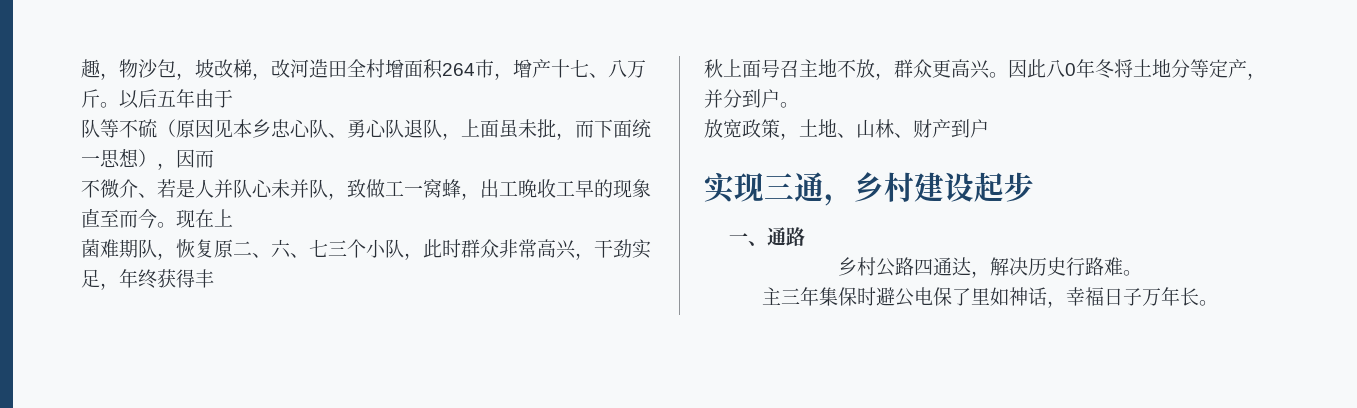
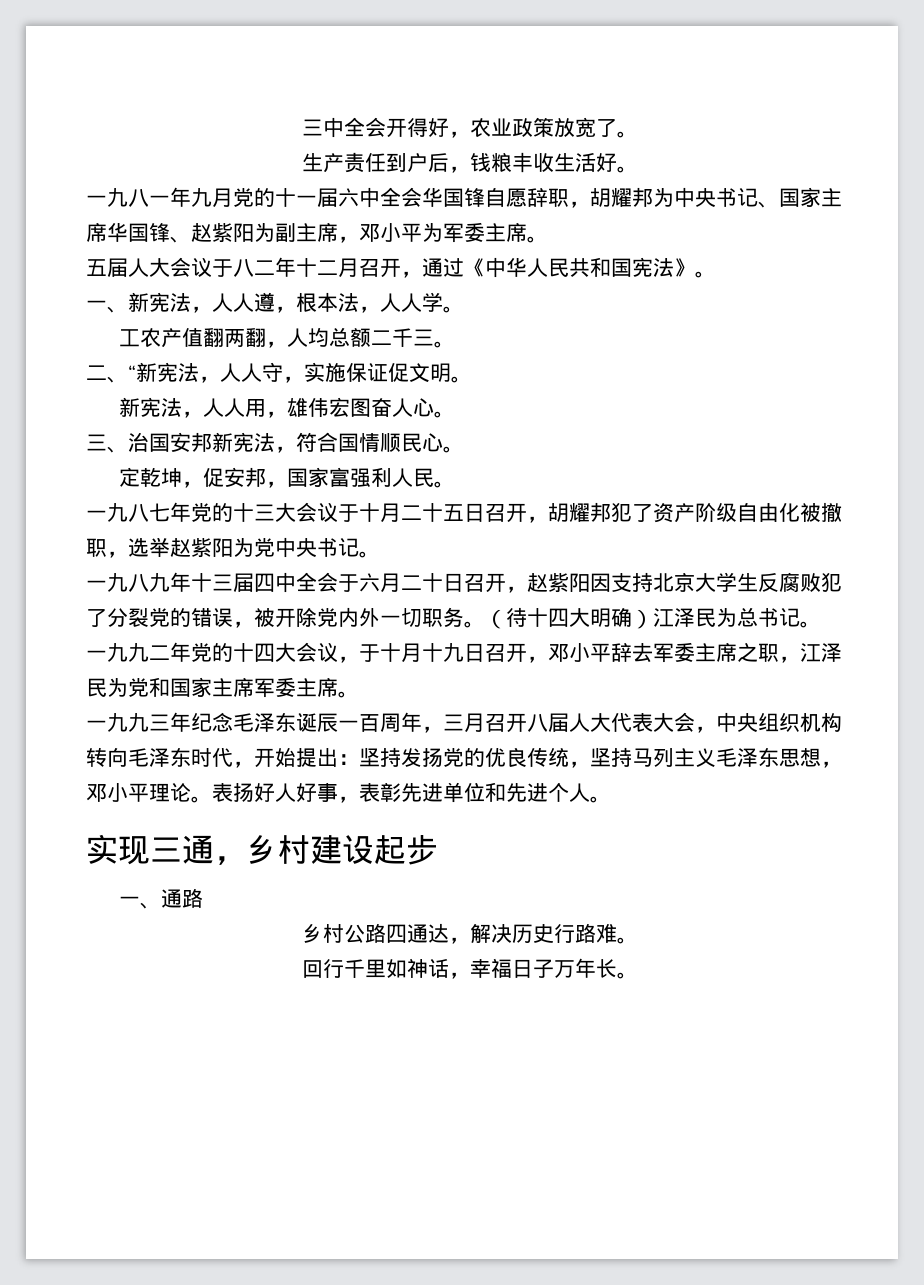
- 趣，物沙包，坡改梯，改河造田全村增面积264市，增产十七、八万斤。以后五年由于
- 队等不硫（原因见本乡忠心队、勇心队退队，上面虽未批，而下面统一思想），因而
- 不微介、若是人并队心未并队，致做工一窝蜂，出工晚收工早的现象直至而今。现在上
- 菌难期队，恢复原二、六、七三个小队，此时群众非常高兴，干劲实足，年终获得丰
- 秋上面号召主地不放，群众更高兴。因此八0年冬将土地分等定产，并分到户。
- 放宽政策，土地、山林、财产到户
+ 三中全会开得好，农业政策放宽了。
+ 生产责任到户后，钱粮丰收生活好。
+ 一九八一年九月党的十一届六中全会华国锋自愿辞职，胡耀邦为中央书记、国家主席华国锋、赵紫阳为副主席，邓小平为军委主席。
+ 五届人大会议于八二年十二月召开，通过《中华人民共和国宪法》。
+ 一、新宪法，人人遵，根本法，人人学。
+ 工农产值翻两翻，人均总额二千三。
+ 二、“新宪法，人人守，实施保证促文明。
+ 新宪法，人人用，雄伟宏图奋人心。
+ 三、治国安邦新宪法，符合国情顺民心。
+ 定乾坤，促安邦，国家富强利人民。
+ 一九八七年党的十三大会议于十月二十五日召开，胡耀邦犯了资产阶级自由化被撤职，选举赵紫阳为党中央书记。
+ 一九八九年十三届四中全会于六月二十日召开，赵紫阳因支持北京大学生反腐败犯了分裂党的错误，被开除党内外一切职务。（待十四大明确）江泽民为总书记。
+ 一九九二年党的十四大会议，于十月十九日召开，邓小平辞去军委主席之职，江泽民为党和国家主席军委主席。
+ 一九九三年纪念毛泽东诞辰一百周年，三月召开八届人大代表大会，中央组织机构转向毛泽东时代，开始提出：坚持发扬党的优良传统，坚持马列主义毛泽东思想，邓小平理论。表扬好人好事，表彰先进单位和先进个人。
- 主三年集保时避公电保了里如神话，幸福日子万年长。
+ 回行千里如神话，幸福日子万年长。

